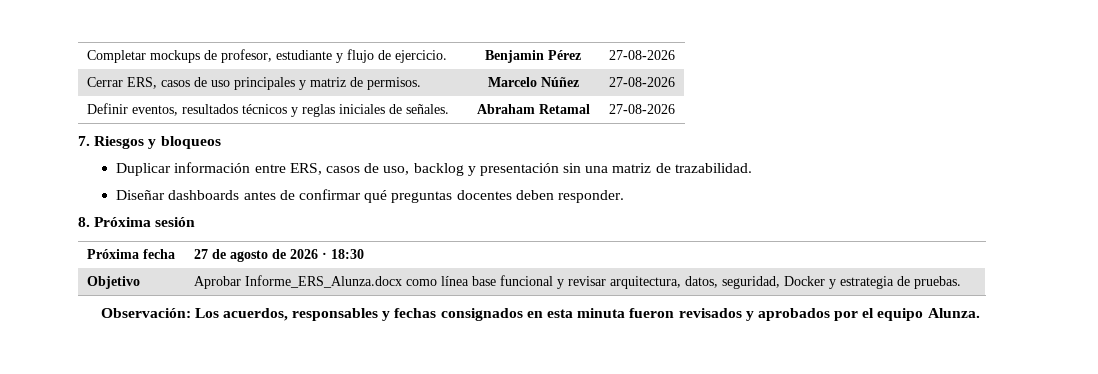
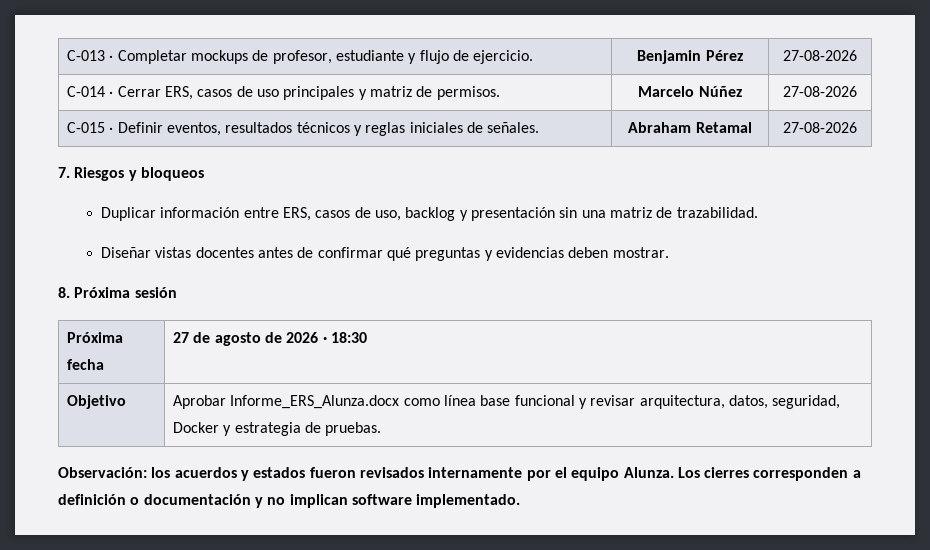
- Completar mockups de profesor, estudiante y flujo de ejercicio. | Benjamin Pérez | 27-08-2026
+ C-013 · Completar mockups de profesor, estudiante y flujo de ejercicio. | Benjamin Pérez | 27-08-2026
- Cerrar ERS, casos de uso principales y matriz de permisos. | Marcelo Núñez | 27-08-2026
+ C-014 · Cerrar ERS, casos de uso principales y matriz de permisos. | Marcelo Núñez | 27-08-2026
- Definir eventos, resultados técnicos y reglas iniciales de señales. | Abraham Retamal | 27-08-2026
+ C-015 · Definir eventos, resultados técnicos y reglas iniciales de señales. | Abraham Retamal | 27-08-2026
- Diseñar dashboards antes de confirmar qué preguntas docentes deben responder.
+ Diseñar vistas docentes antes de confirmar qué preguntas y evidencias deben mostrar.
- Observación: Los acuerdos, responsables y fechas consignados en esta minuta fueron revisados y aprobados por el equipo Alunza.
+ Observación: los acuerdos y estados fueron revisados internamente por el equipo Alunza. Los cierres corresponden a definición o documentación y no implican software implementado.

